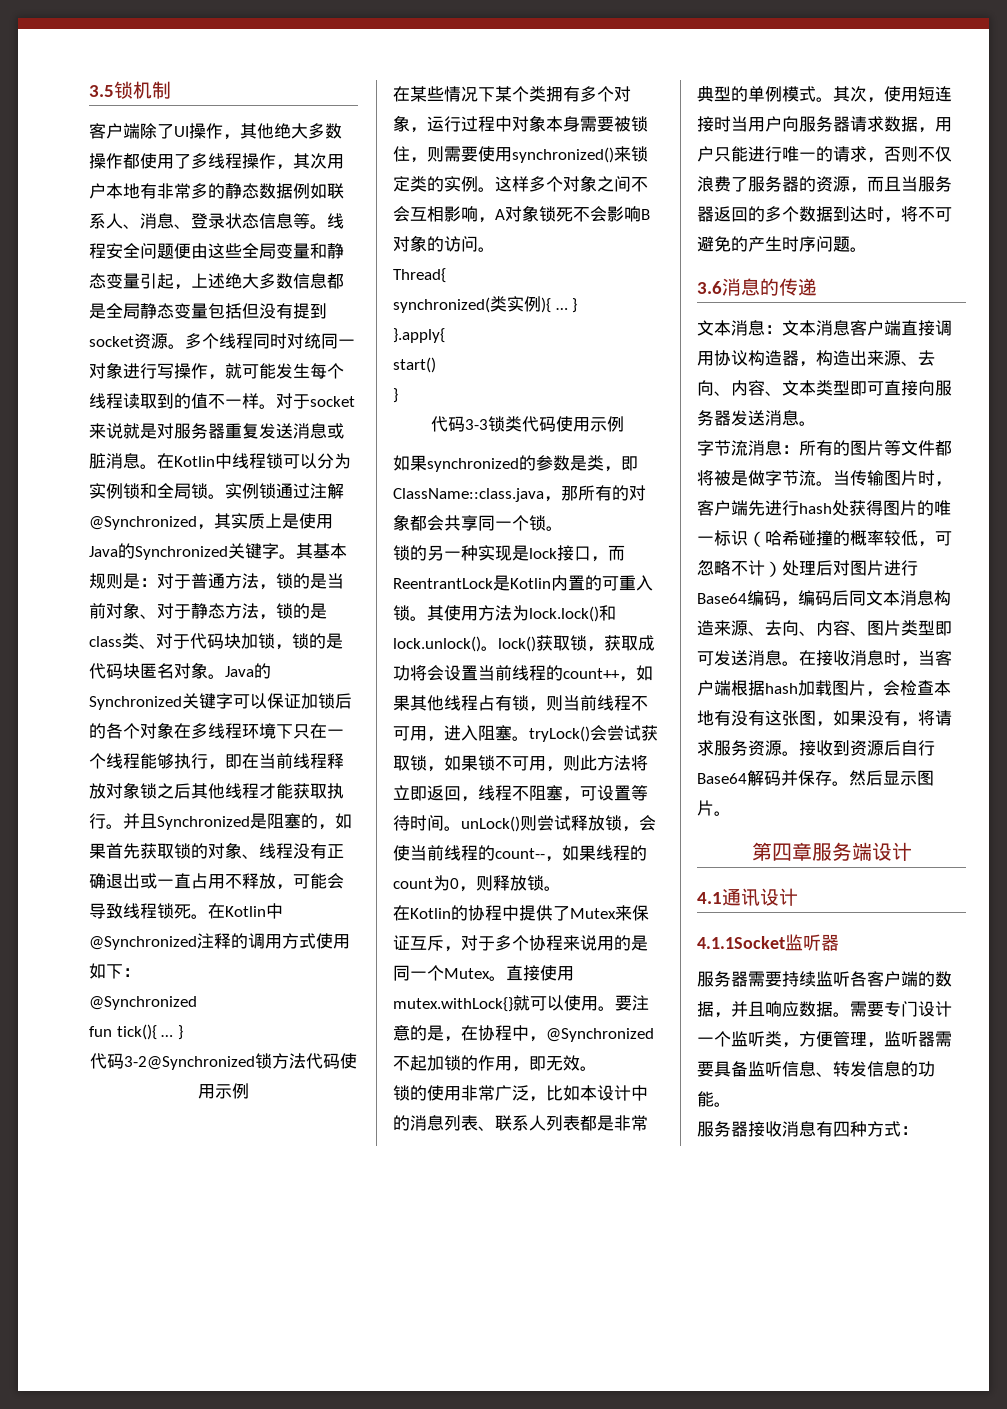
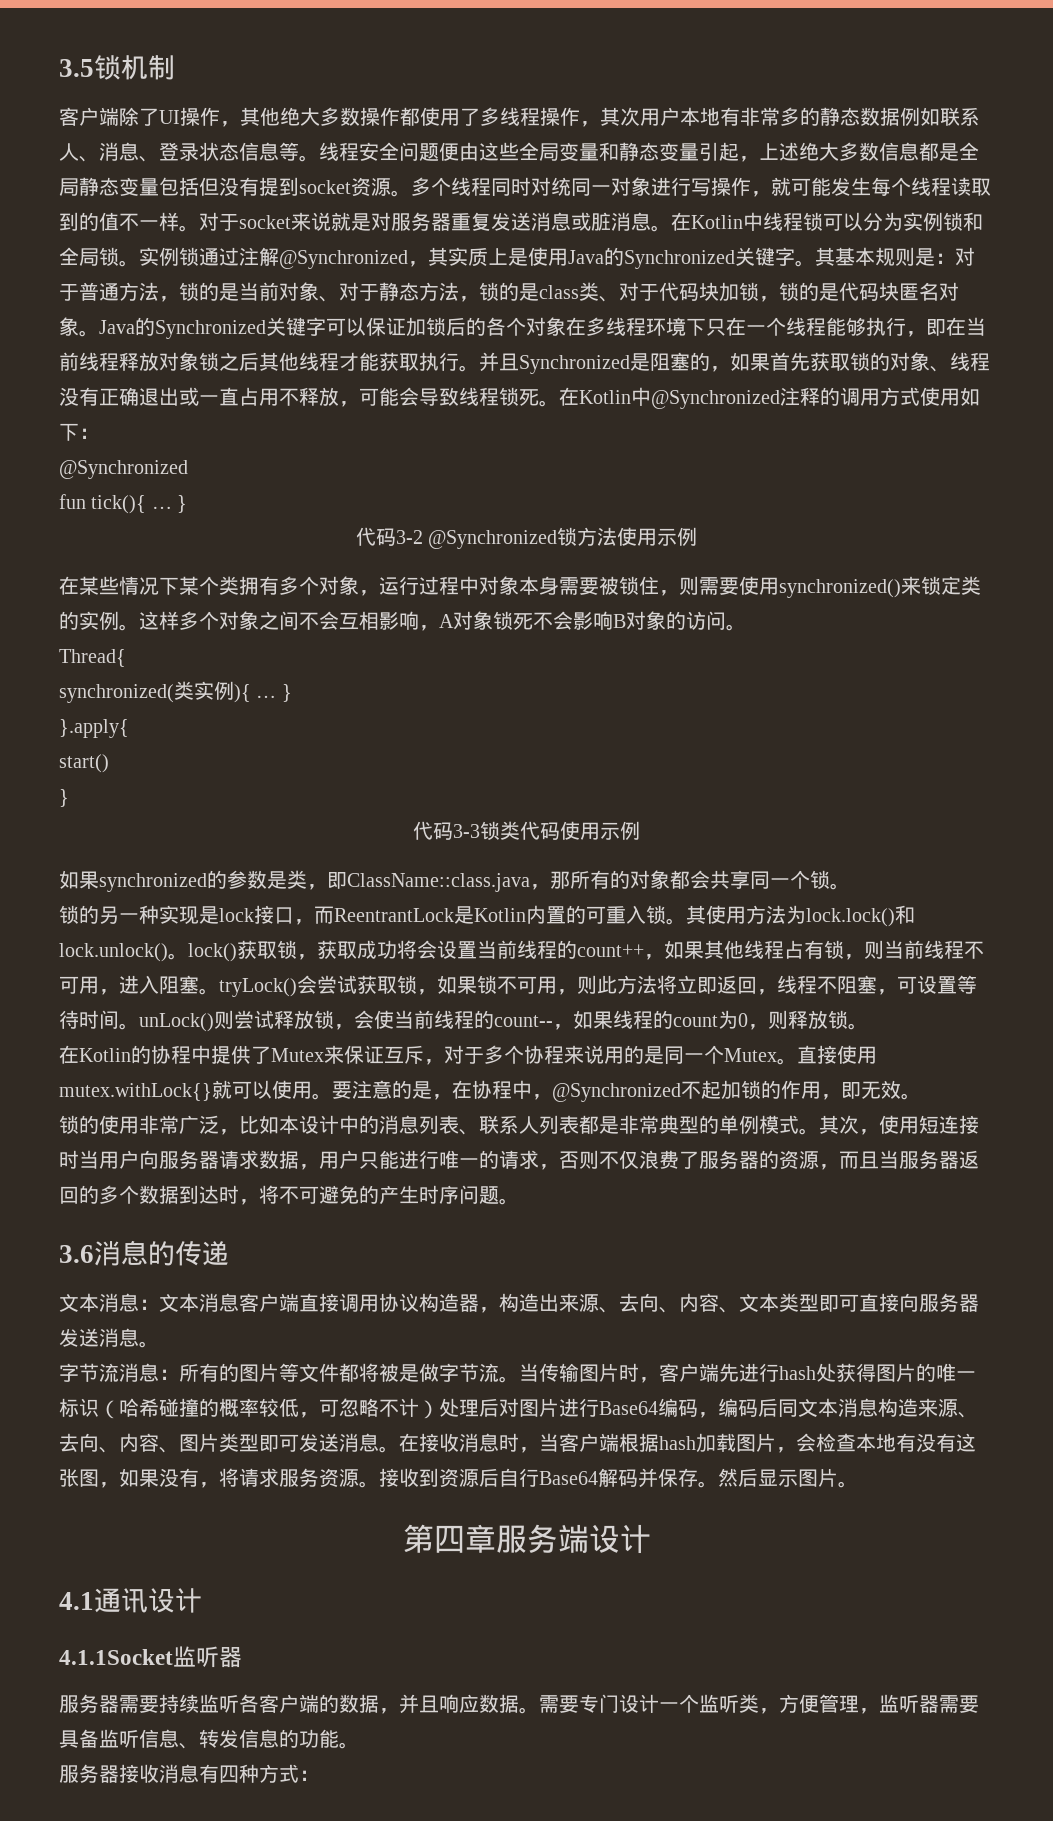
- 代码3-2@Synchronized锁方法代码使用示例
+ 代码3-2 @Synchronized锁方法使用示例

